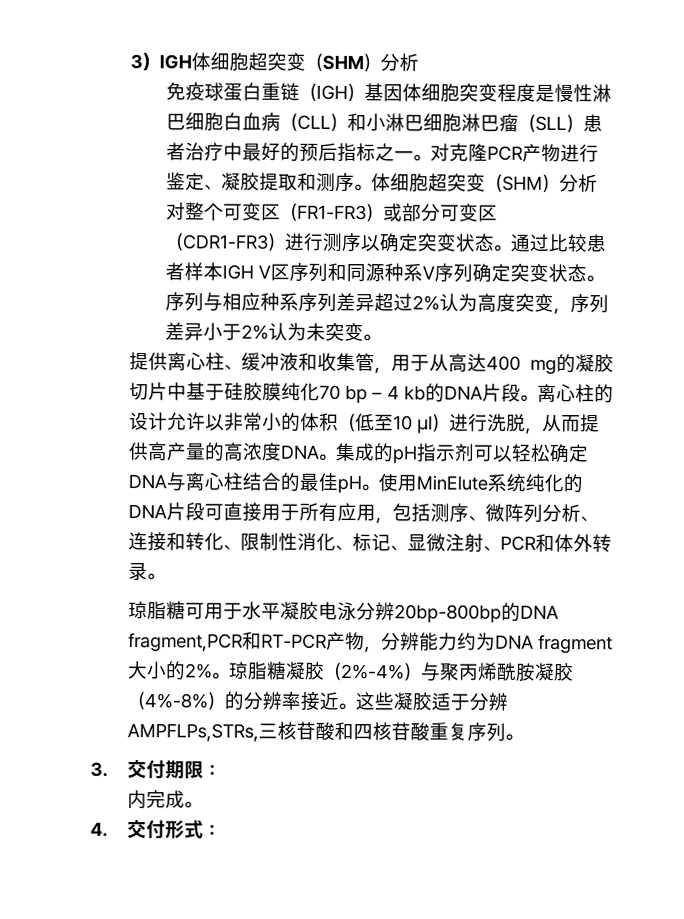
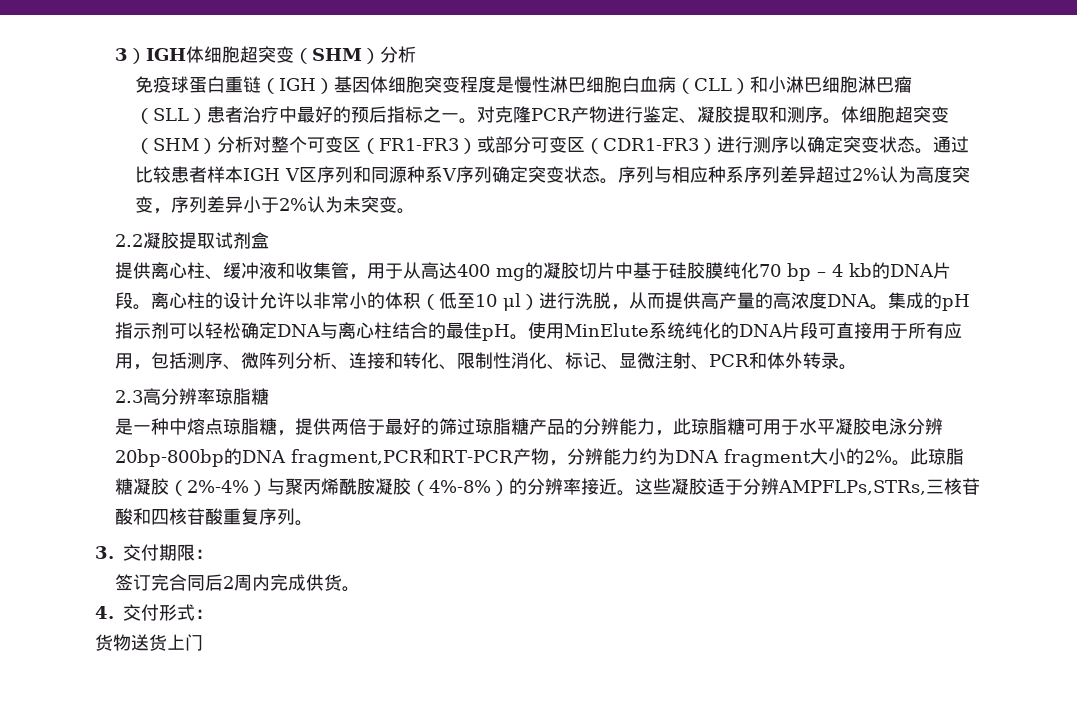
+ 2.2凝胶提取试剂盒
- 琼脂糖可用于水平凝胶电泳分辨20bp-800bp的DNA fragment,PCR和RT-PCR产物，分辨能力约为DNA fragment大小的2%。
+ 2.3高分辨率琼脂糖
+ 是一种中熔点琼脂糖，提供两倍于最好的筛过琼脂糖产品的分辨能力，此琼脂糖可用于水平凝胶电泳分辨20bp-800bp的DNA fragment,PCR和RT-PCR产物，分辨能力约为DNA fragment大小的2%。
- 琼脂糖凝胶（2%-4%）与聚丙烯酰胺凝胶（4%-8%）的分辨率接近。
+ 此琼脂糖凝胶（2%-4%）与聚丙烯酰胺凝胶（4%-8%）的分辨率接近。
- 内完成。
+ 签订完合同后2周内完成供货。
+ 货物送货上门

